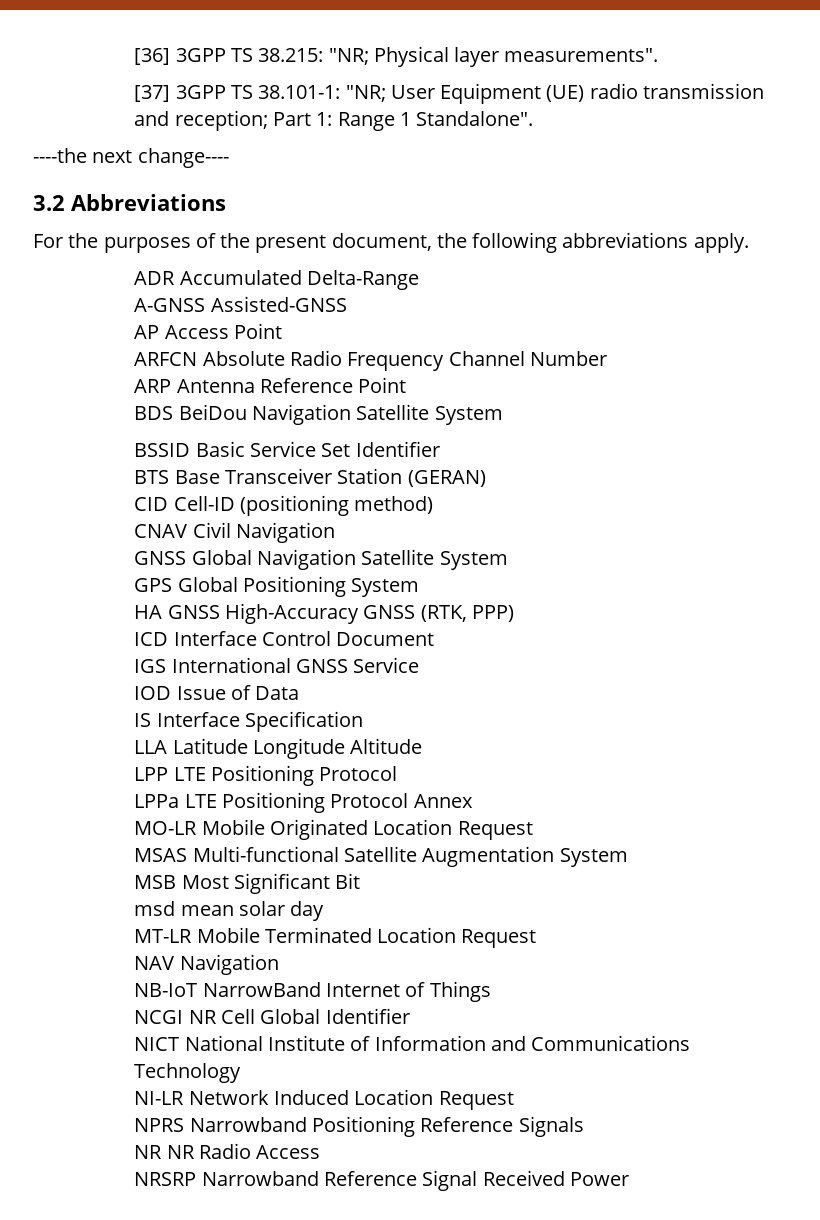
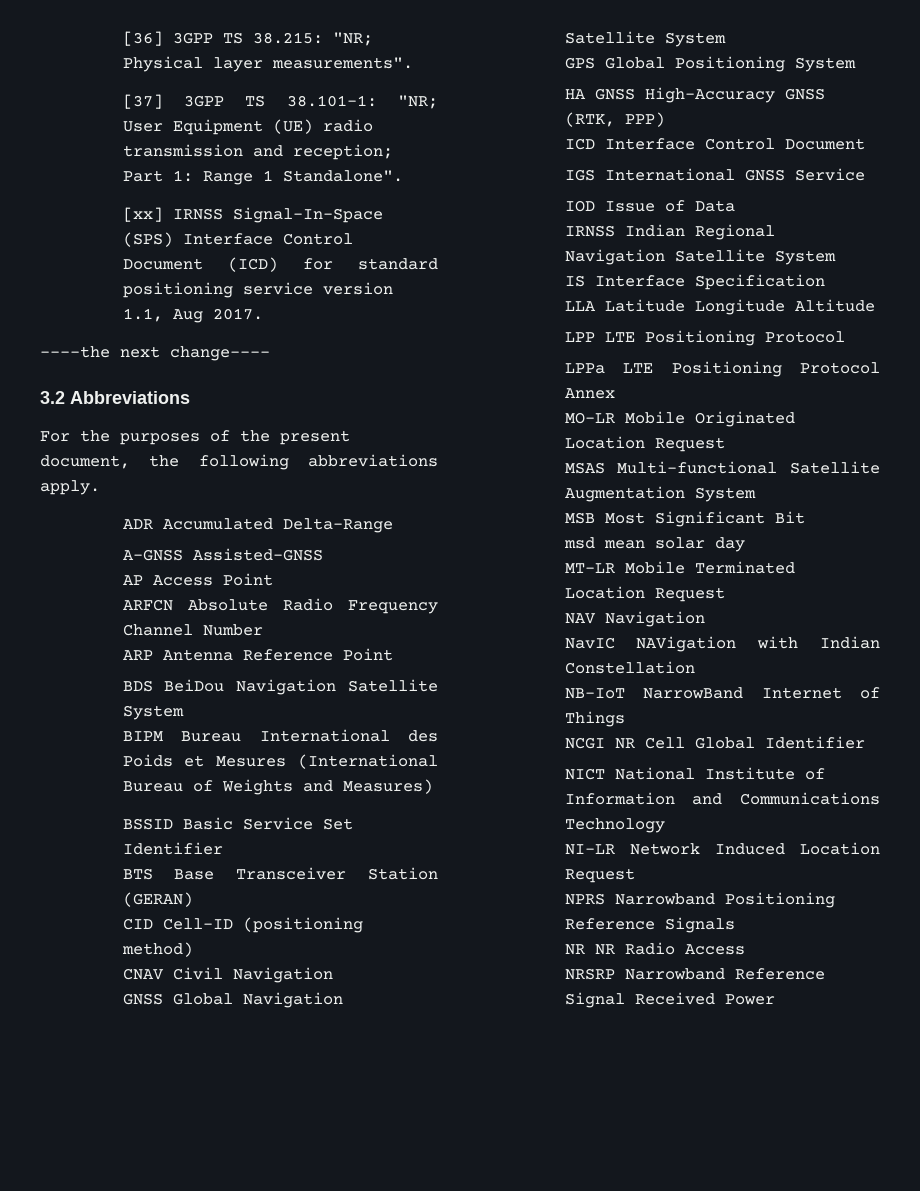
+ [xx] IRNSS Signal-In-Space (SPS) Interface Control Document (ICD) for standard positioning service version 1.1, Aug 2017.
+ BIPM Bureau International des Poids et Mesures (International Bureau of Weights and Measures)
+ IRNSS Indian Regional Navigation Satellite System
+ NavIC NAVigation with Indian Constellation

